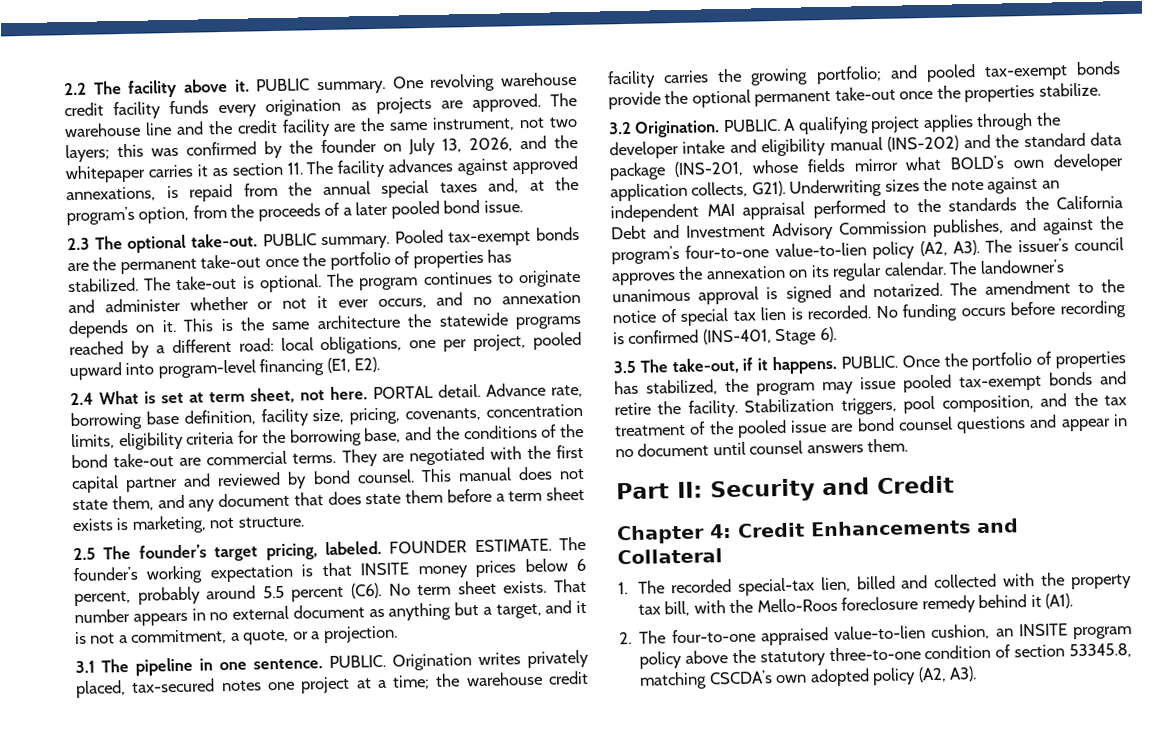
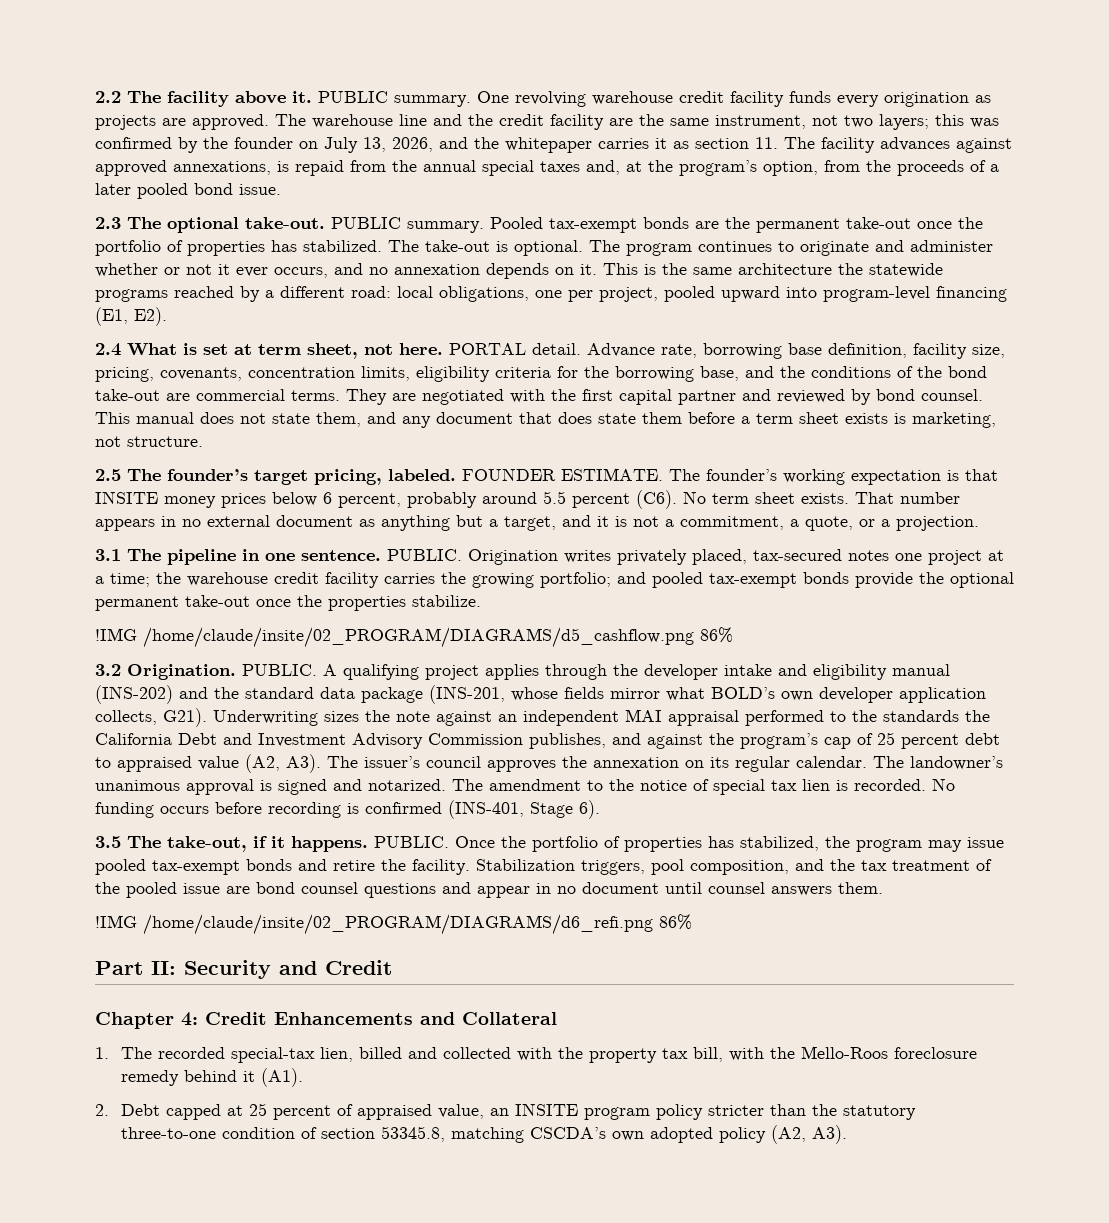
+ !IMG /home/claude/insite/02_PROGRAM/DIAGRAMS/d5_cashflow.png 86%
- Underwriting sizes the note against an independent MAI appraisal performed to the standards the California Debt and Investment Advisory Commission publishes, and against the program’s four-to-one value-to-lien policy (A2, A3). The issuer’s council approves the annexation on its regular calendar.
+ Underwriting sizes the note against an independent MAI appraisal performed to the standards the California Debt and Investment Advisory Commission publishes, and against the program’s cap of 25 percent debt to appraised value (A2, A3). The issuer’s council approves the annexation on its regular calendar.
+ !IMG /home/claude/insite/02_PROGRAM/DIAGRAMS/d6_refi.png 86%
- 2. The four-to-one appraised value-to-lien cushion, an INSITE program policy above the statutory three-to-one condition of section 53345.8, matching CSCDA’s own adopted policy (A2, A3).
+ 2. Debt capped at 25 percent of appraised value, an INSITE program policy stricter than the statutory three-to-one condition of section 53345.8, matching CSCDA’s own adopted policy (A2, A3).

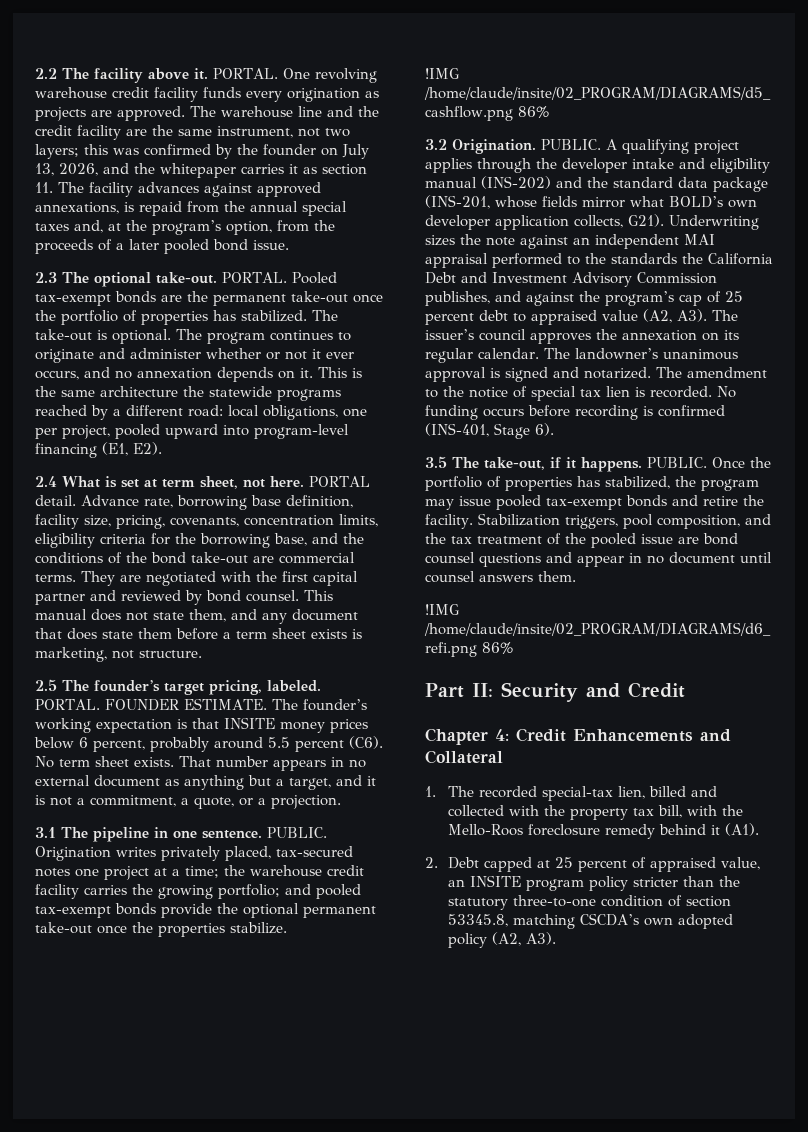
- 2.2 The facility above it. PUBLIC summary.
+ 2.2 The facility above it. PORTAL.
- 2.3 The optional take-out. PUBLIC summary.
+ 2.3 The optional take-out. PORTAL.
- 2.5 The founder’s target pricing, labeled.
+ 2.5 The founder’s target pricing, labeled. PORTAL.

